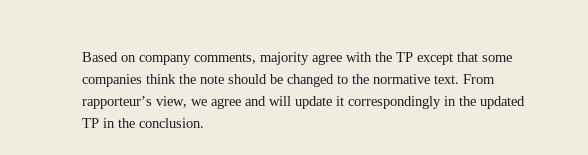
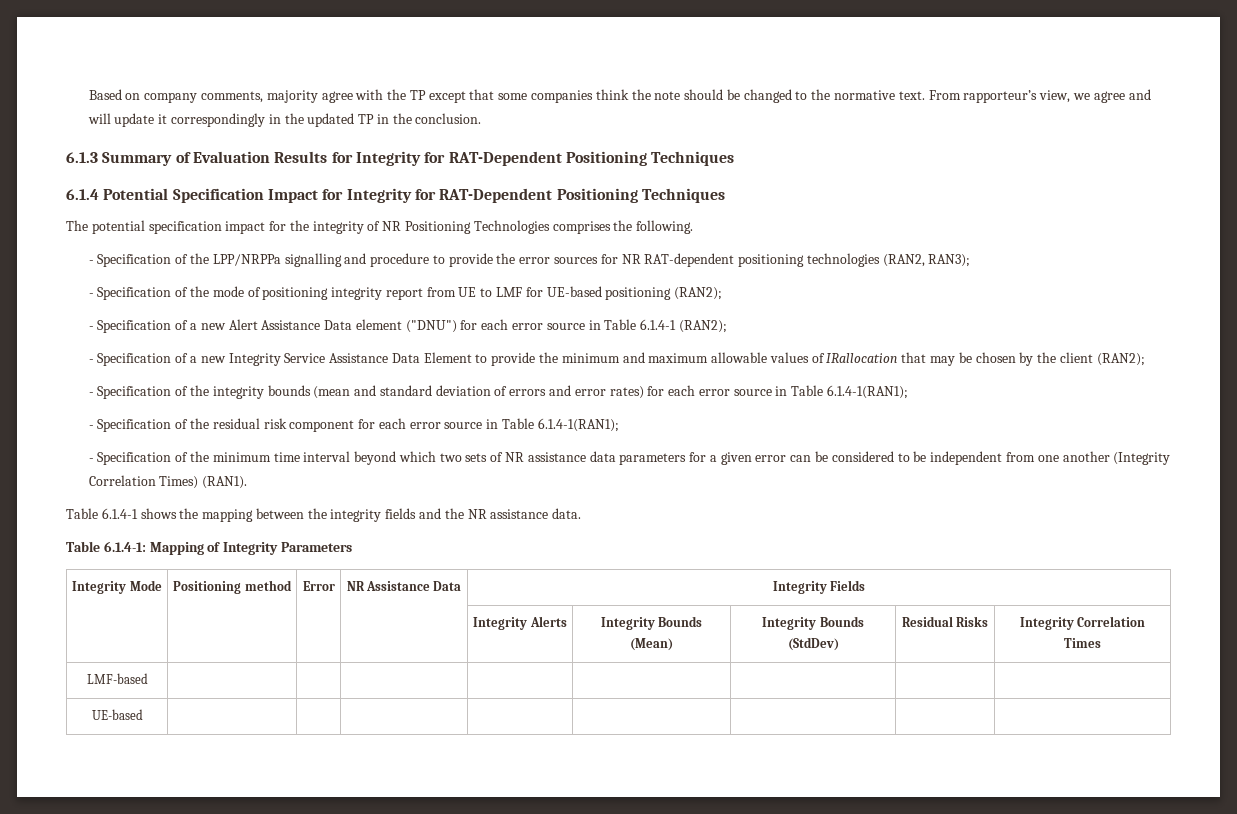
+ 6.1.3 Summary of Evaluation Results for Integrity for RAT-Dependent Positioning Techniques
+ 6.1.4 Potential Specification Impact for Integrity for RAT-Dependent Positioning Techniques
+ The potential specification impact for the integrity of NR Positioning Technologies comprises the following.
+ - Specification of the LPP/NRPPa signalling and procedure to provide the error sources for NR RAT-dependent positioning technologies (RAN2, RAN3);
+ - Specification of the mode of positioning integrity report from UE to LMF for UE-based positioning (RAN2);
+ - Specification of a new Alert Assistance Data element ("DNU") for each error source in Table 6.1.4-1 (RAN2);
+ - Specification of a new Integrity Service Assistance Data Element to provide the minimum and maximum allowable values of IRallocation that may be chosen by the client (RAN2);
+ - Specification of the integrity bounds (mean and standard deviation of errors and error rates) for each error source in Table 6.1.4-1(RAN1);
+ - Specification of the residual risk component for each error source in Table 6.1.4-1(RAN1);
+ - Specification of the minimum time interval beyond which two sets of NR assistance data parameters for a given error can be considered to be independent from one another (Integrity Correlation Times) (RAN1).
+ Table 6.1.4-1 shows the mapping between the integrity fields and the NR assistance data.
+ Table 6.1.4-1: Mapping of Integrity Parameters
+ Integrity Mode | Positioning method | Error | NR Assistance Data | Integrity Fields
+ | | | | Integrity Alerts | Integrity Bounds (Mean) | Integrity Bounds (StdDev) | Residual Risks | Integrity Correlation Times
+ LMF-based | | | | | | | |
+ UE-based | | | | | | | |

